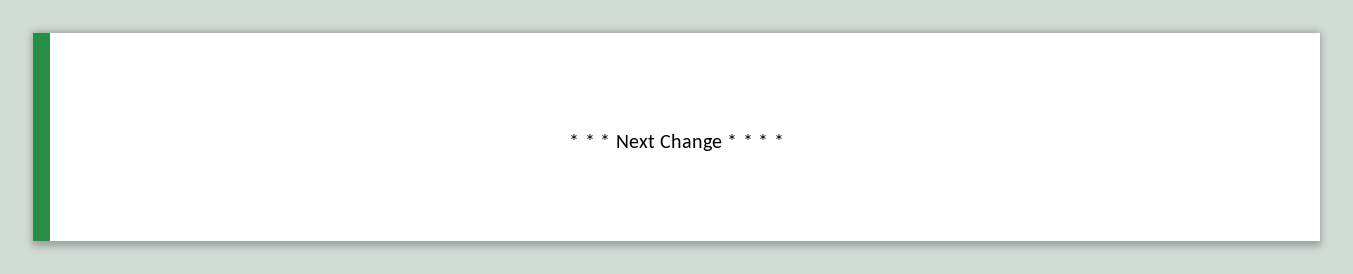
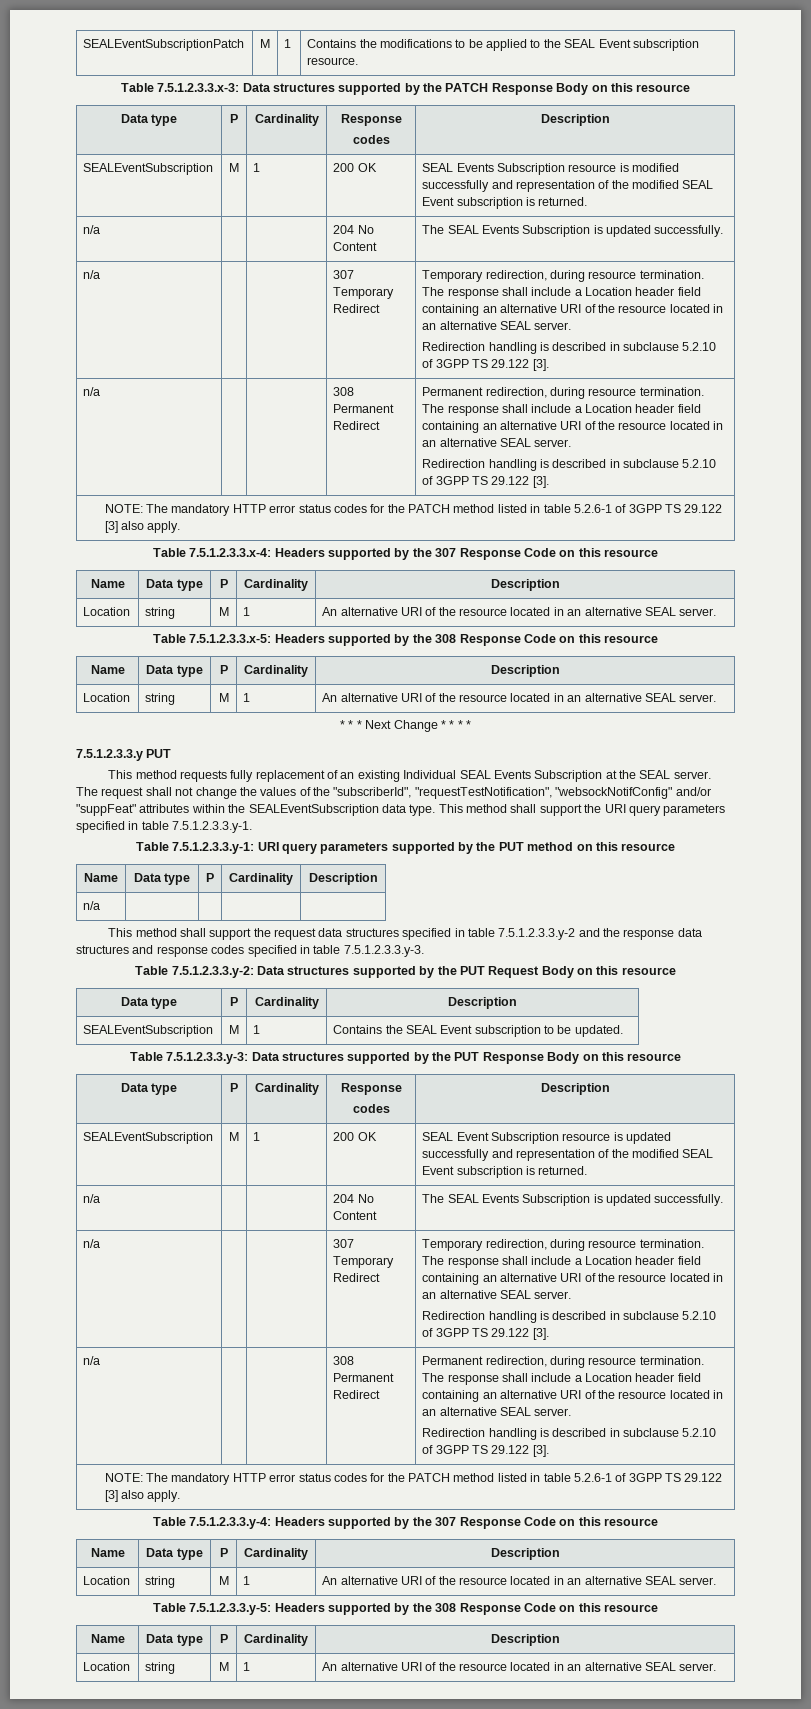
+ SEALEventSubscriptionPatch | M | 1 | Contains the modifications to be applied to the SEAL Event subscription resource.
+ Table 7.5.1.2.3.3.x-3: Data structures supported by the PATCH Response Body on this resource
+ Data type | P | Cardinality | Response
+ codes | Description
+ SEALEventSubscription | M | 1 | 200 OK | SEAL Events Subscription resource is modified successfully and representation of the modified SEAL Event subscription is returned.
+ n/a | | | 204 No Content | The SEAL Events Subscription is updated successfully.
+ n/a | | | 307 Temporary Redirect | Temporary redirection, during resource termination. The response shall include a Location header field containing an alternative URI of the resource located in an alternative SEAL server.
+ Redirection handling is described in subclause 5.2.10 of 3GPP TS 29.122 [3].
+ n/a | | | 308 Permanent Redirect | Permanent redirection, during resource termination. The response shall include a Location header field containing an alternative URI of the resource located in an alternative SEAL server.
+ Redirection handling is described in subclause 5.2.10 of 3GPP TS 29.122 [3].
+ NOTE: The mandatory HTTP error status codes for the PATCH method listed in table 5.2.6-1 of 3GPP TS 29.122 [3] also apply.
+ Table 7.5.1.2.3.3.x-4: Headers supported by the 307 Response Code on this resource
+ Name | Data type | P | Cardinality | Description
+ Location | string | M | 1 | An alternative URI of the resource located in an alternative SEAL server.
+ Table 7.5.1.2.3.3.x-5: Headers supported by the 308 Response Code on this resource
+ Name | Data type | P | Cardinality | Description
+ Location | string | M | 1 | An alternative URI of the resource located in an alternative SEAL server.
+ 7.5.1.2.3.3.y PUT
+ This method requests fully replacement of an existing Individual SEAL Events Subscription at the SEAL server. The request shall not change the values of the "subscriberId", "requestTestNotification", "websockNotifConfig" and/or "suppFeat" attributes within the SEALEventSubscription data type. This method shall support the URI query parameters specified in table 7.5.1.2.3.3.y-1.
+ Table 7.5.1.2.3.3.y-1: URI query parameters supported by the PUT method on this resource
+ Name | Data type | P | Cardinality | Description
+ n/a | | | |
+ This method shall support the request data structures specified in table 7.5.1.2.3.3.y-2 and the response data structures and response codes specified in table 7.5.1.2.3.3.y-3.
+ Table 7.5.1.2.3.3.y-2: Data structures supported by the PUT Request Body on this resource
+ Data type | P | Cardinality | Description
+ SEALEventSubscription | M | 1 | Contains the SEAL Event subscription to be updated.
+ Table 7.5.1.2.3.3.y-3: Data structures supported by the PUT Response Body on this resource
+ Data type | P | Cardinality | Response
+ codes | Description
+ SEALEventSubscription | M | 1 | 200 OK | SEAL Event Subscription resource is updated successfully and representation of the modified SEAL Event subscription is returned.
+ n/a | | | 204 No Content | The SEAL Events Subscription is updated successfully.
+ n/a | | | 307 Temporary Redirect | Temporary redirection, during resource termination. The response shall include a Location header field containing an alternative URI of the resource located in an alternative SEAL server.
+ Redirection handling is described in subclause 5.2.10 of 3GPP TS 29.122 [3].
+ n/a | | | 308 Permanent Redirect | Permanent redirection, during resource termination. The response shall include a Location header field containing an alternative URI of the resource located in an alternative SEAL server.
+ Redirection handling is described in subclause 5.2.10 of 3GPP TS 29.122 [3].
+ NOTE: The mandatory HTTP error status codes for the PATCH method listed in table 5.2.6-1 of 3GPP TS 29.122 [3] also apply.
+ Table 7.5.1.2.3.3.y-4: Headers supported by the 307 Response Code on this resource
+ Name | Data type | P | Cardinality | Description
+ Location | string | M | 1 | An alternative URI of the resource located in an alternative SEAL server.
+ Table 7.5.1.2.3.3.y-5: Headers supported by the 308 Response Code on this resource
+ Name | Data type | P | Cardinality | Description
+ Location | string | M | 1 | An alternative URI of the resource located in an alternative SEAL server.

